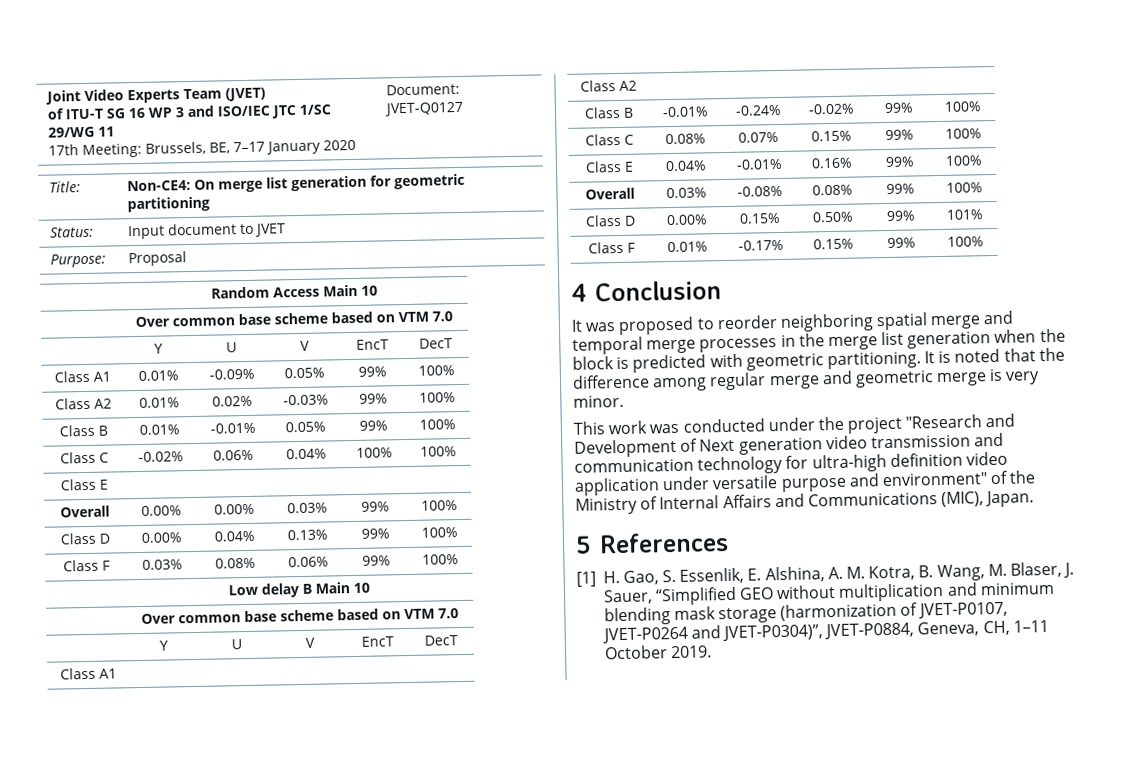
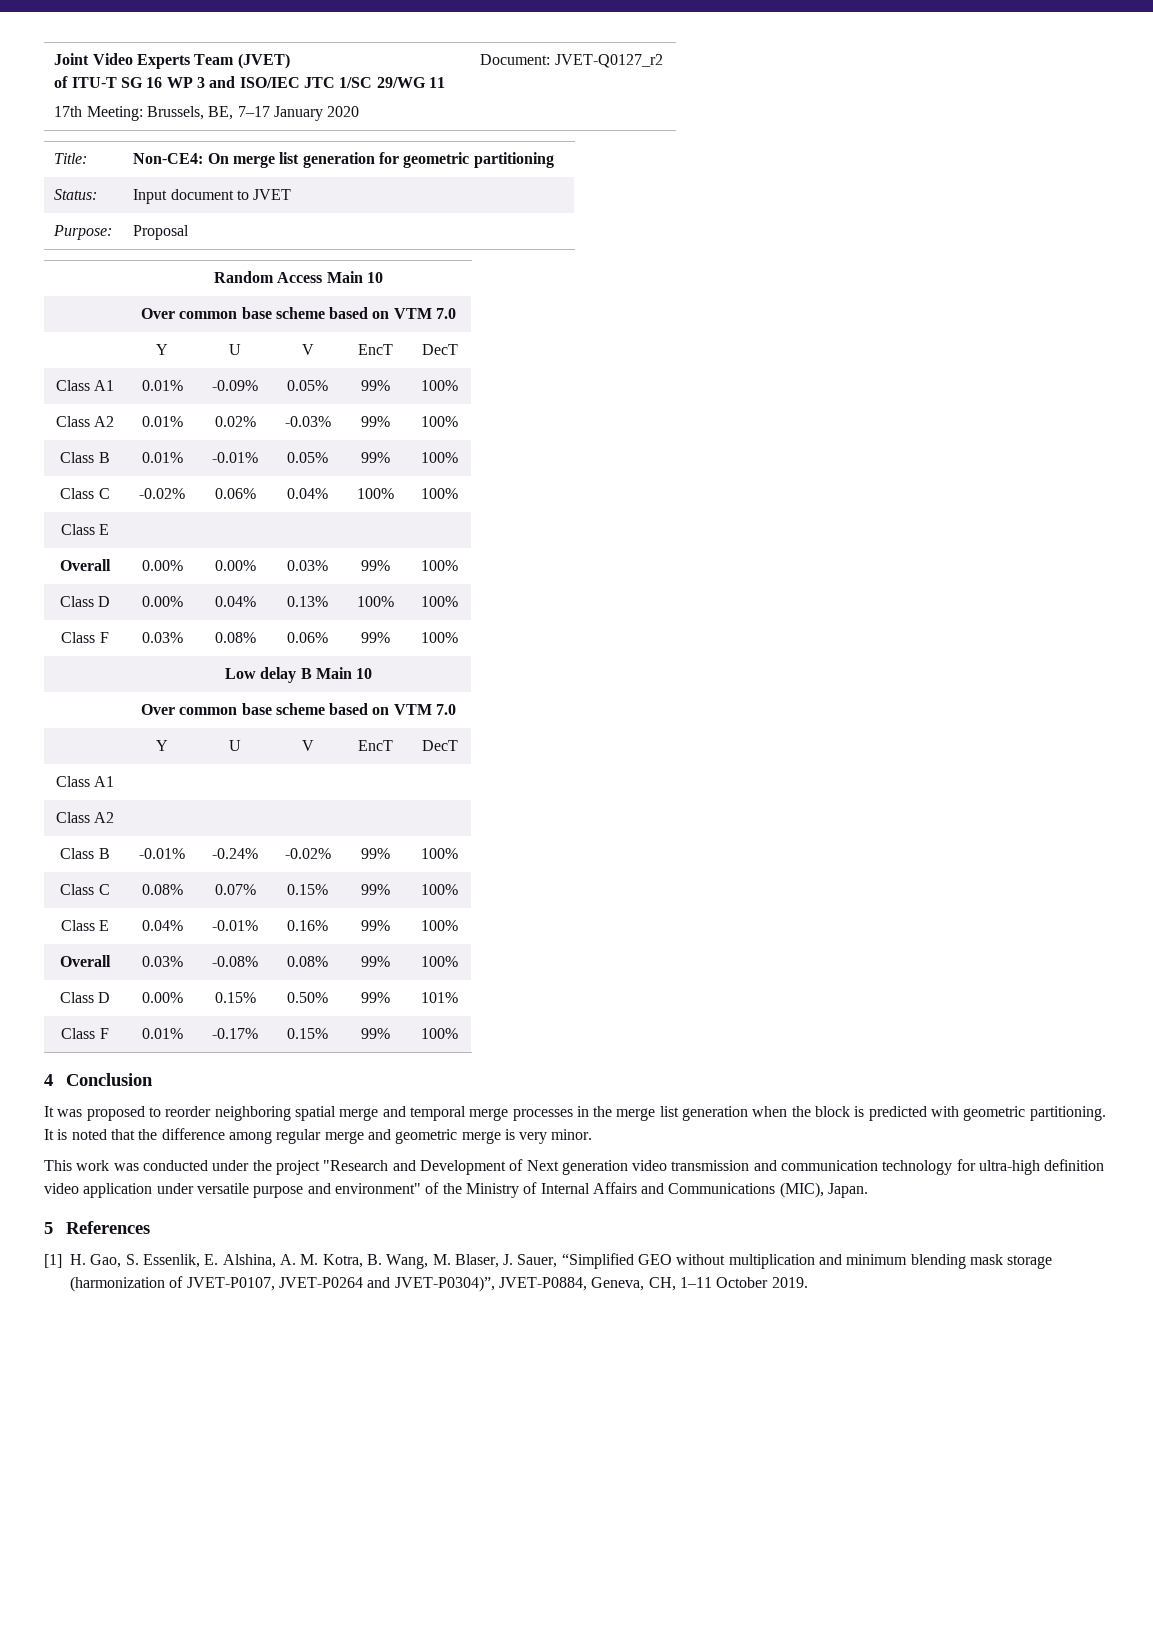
  Joint Video Experts Team (JVET)
  of ITU-T SG 16 WP 3 and ISO/IEC JTC 1/SC 29/WG 11
- 17th Meeting: Brussels, BE, 7–17 January 2020 | Document: JVET-Q0127
+ 17th Meeting: Brussels, BE, 7–17 January 2020 | Document: JVET-Q0127_r2
- Class D | 0.00% | 0.04% | 0.13% | 99% | 100%
+ Class D | 0.00% | 0.04% | 0.13% | 100% | 100%

